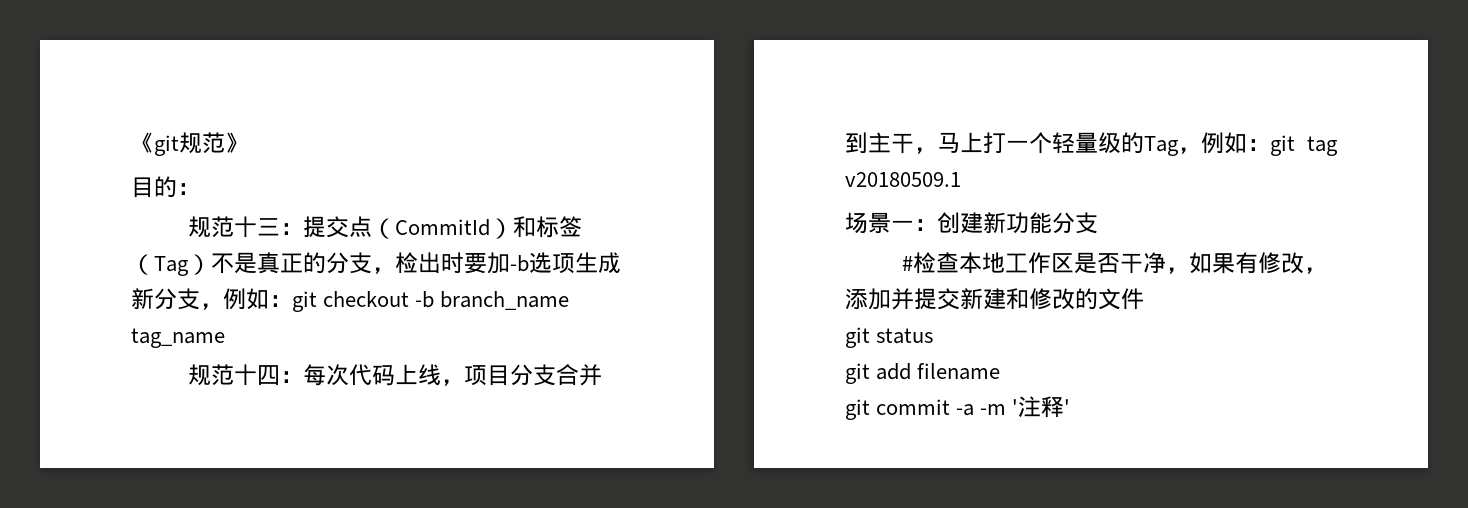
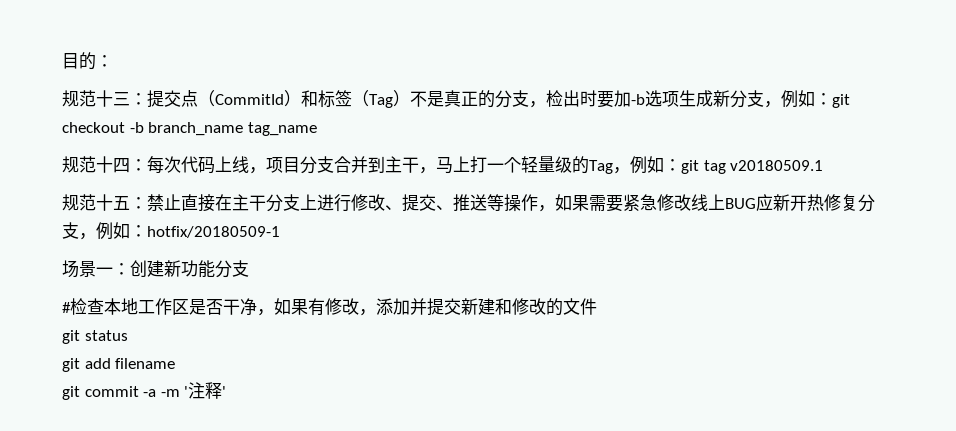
- 《git规范》
+ 规范十五：禁止直接在主干分支上进行修改、提交、推送等操作，如果需要紧急修改线上BUG应新开热修复分支，例如：hotfix/20180509-1

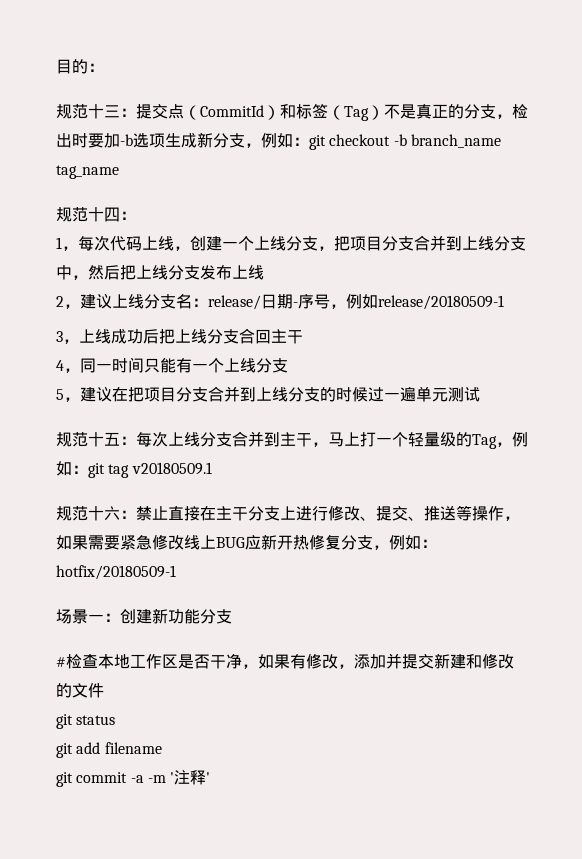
- 规范十四：每次代码上线，项目分支合并到主干，马上打一个轻量级的Tag，例如：git tag v20180509.1
+ 规范十四：
+ 1，每次代码上线，创建一个上线分支，把项目分支合并到上线分支中，然后把上线分支发布上线
+ 2，建议上线分支名：release/日期-序号，例如release/20180509-1
+ 3，上线成功后把上线分支合回主干
+ 4，同一时间只能有一个上线分支
+ 5，建议在把项目分支合并到上线分支的时候过一遍单元测试
+ 规范十五：每次上线分支合并到主干，马上打一个轻量级的Tag，例如：git tag v20180509.1
- 规范十五：禁止直接在主干分支上进行修改、提交、推送等操作，如果需要紧急修改线上BUG应新开热修复分支，例如：hotfix/20180509-1
+ 规范十六：禁止直接在主干分支上进行修改、提交、推送等操作，如果需要紧急修改线上BUG应新开热修复分支，例如：hotfix/20180509-1

